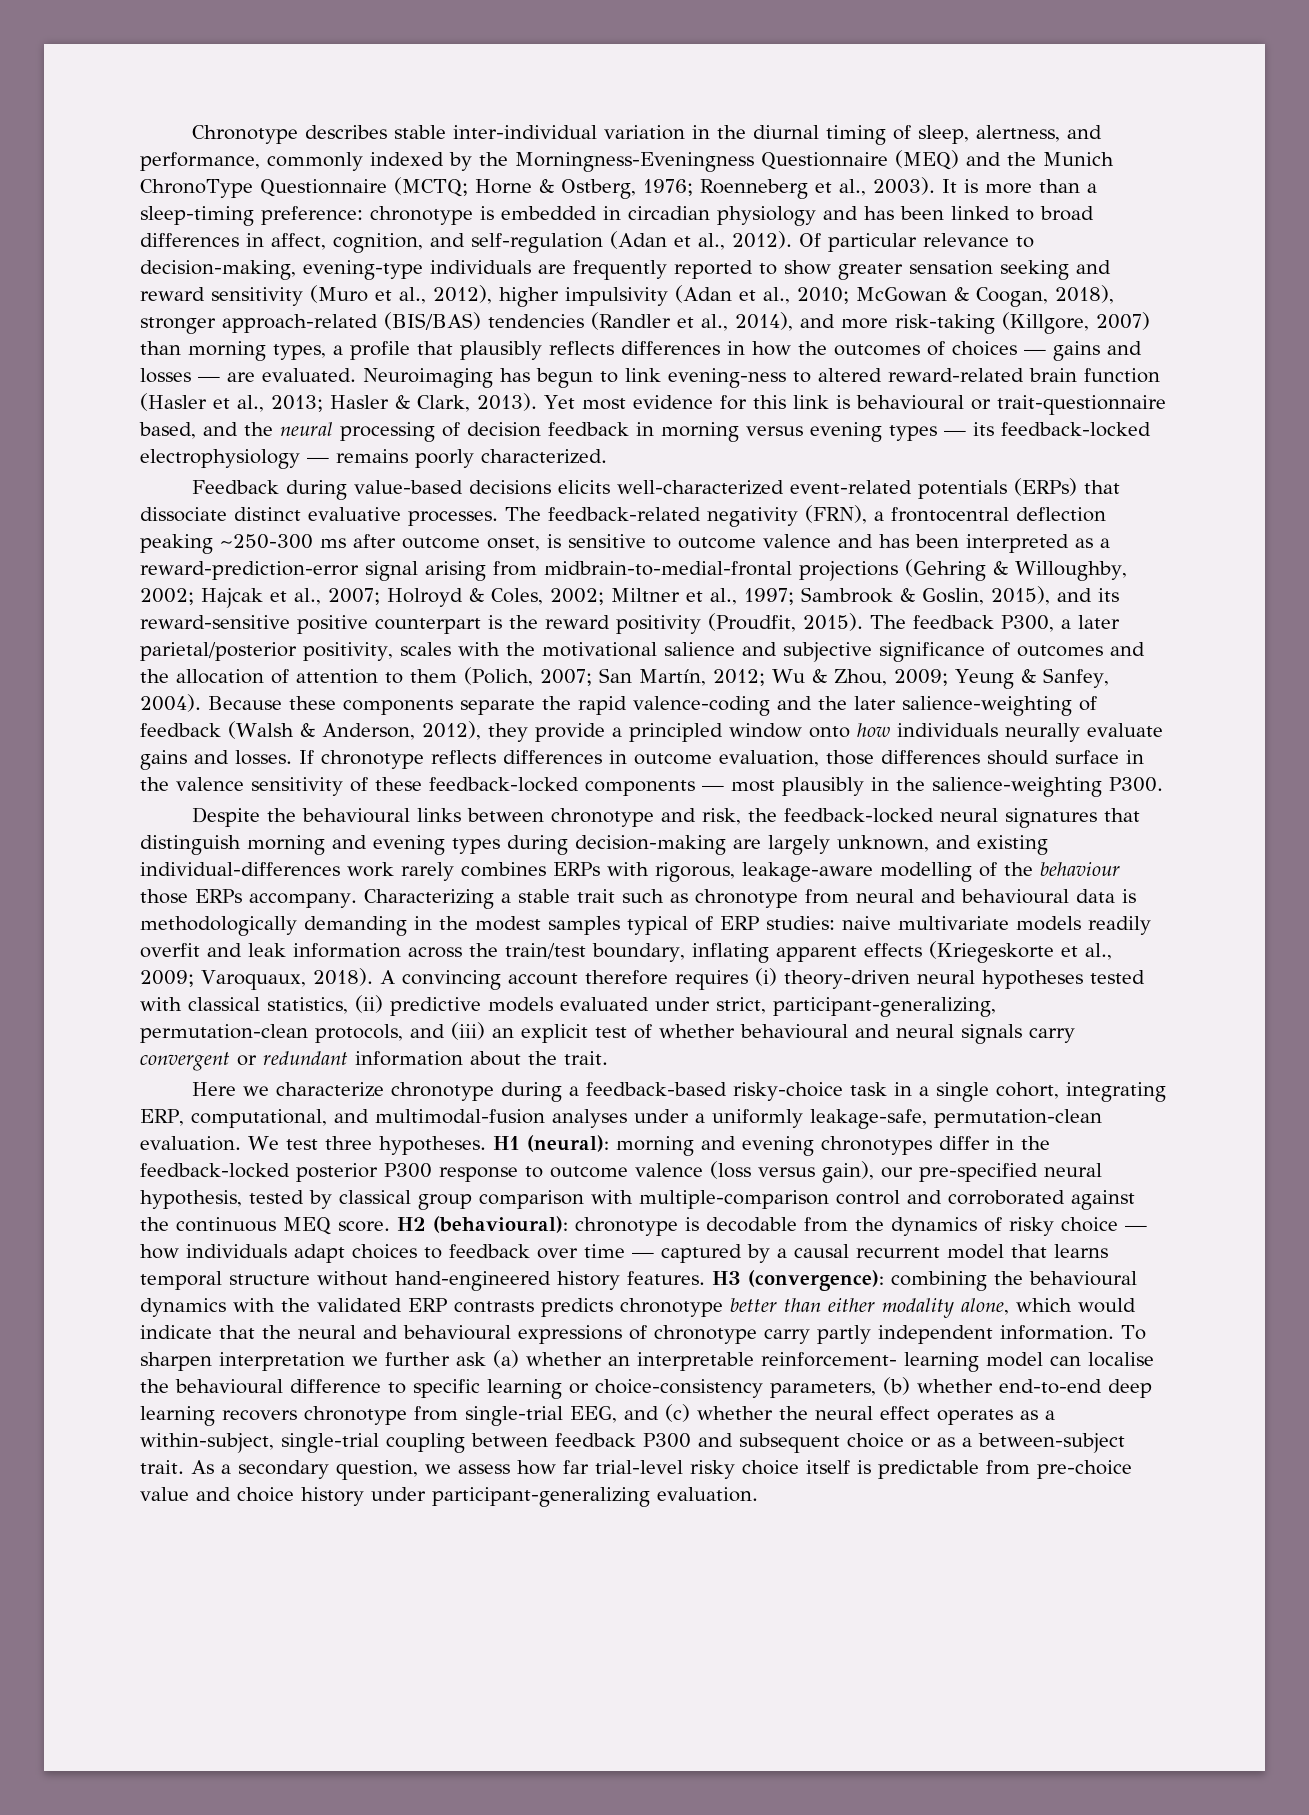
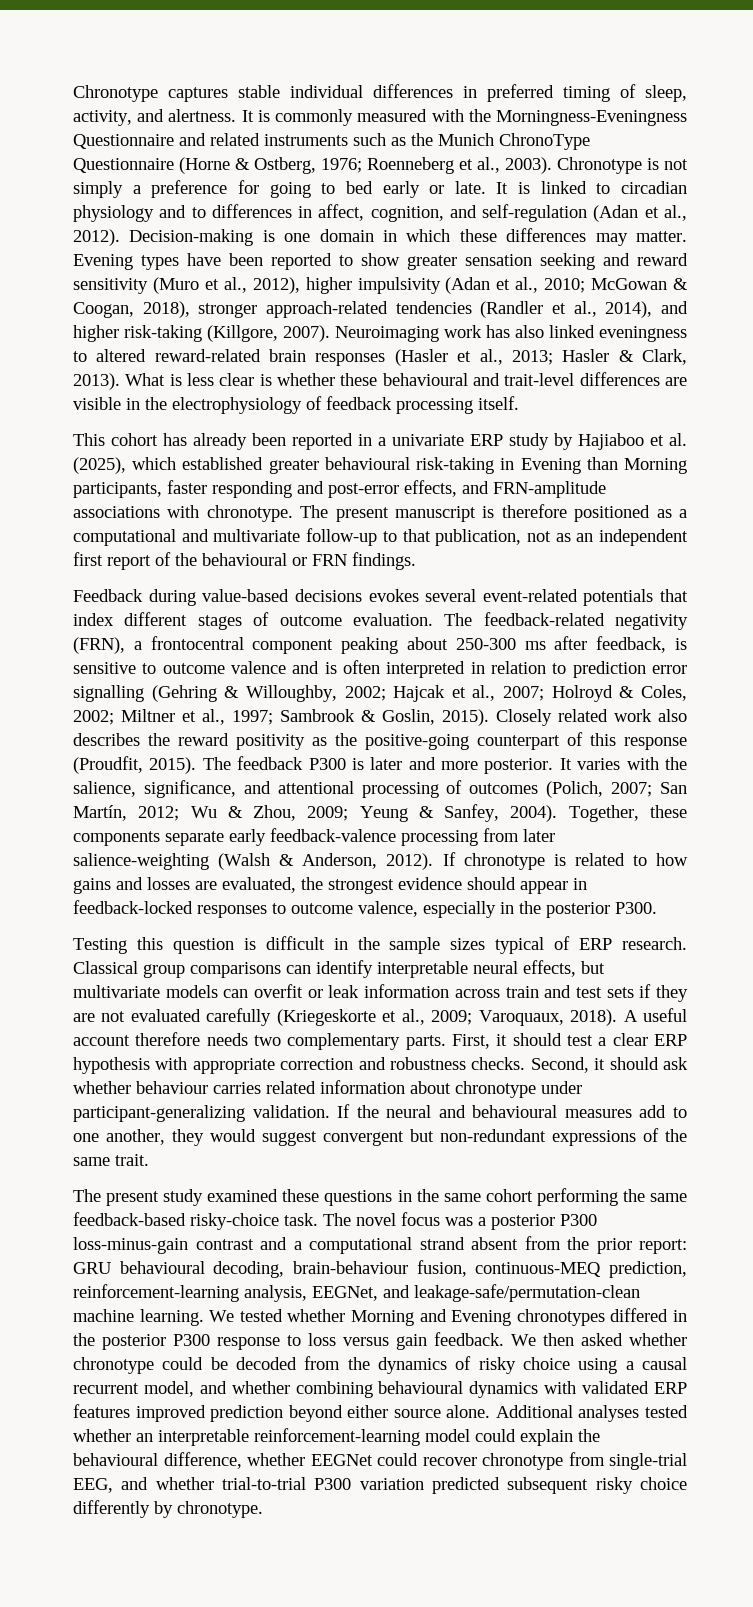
- Chronotype describes stable inter-individual variation in the diurnal timing of sleep, alertness, and performance, commonly indexed by the Morningness-Eveningness Questionnaire (MEQ) and the Munich ChronoType Questionnaire (MCTQ; Horne & Ostberg, 1976; Roenneberg et al., 2003).
+ Chronotype captures stable individual differences in preferred timing of sleep, activity, and alertness. It is commonly measured with the Morningness-Eveningness Questionnaire and related instruments such as the Munich ChronoType Questionnaire (Horne & Ostberg, 1976; Roenneberg et al., 2003).
- It is more than a sleep-timing preference: chronotype is embedded in circadian physiology and has been linked to broad differences in affect, cognition, and self-regulation (Adan et al., 2012).
+ Chronotype is not simply a preference for going to bed early or late. It is linked to circadian physiology and to differences in affect, cognition, and self-regulation (Adan et al., 2012).
- Of particular relevance to decision-making, evening-type individuals are frequently reported to show greater sensation seeking and reward sensitivity (Muro et al., 2012), higher impulsivity (Adan et al., 2010; McGowan & Coogan, 2018), stronger approach-related (BIS/BAS) tendencies (Randler et al., 2014), and more risk-taking (Killgore, 2007) than morning types, a profile that plausibly reflects differences in how the outcomes of choices — gains and losses — are evaluated. Neuroimaging has begun to link evening-ness to altered reward-related brain function (Hasler et al., 2013; Hasler & Clark, 2013).
+ Decision-making is one domain in which these differences may matter. Evening types have been reported to show greater sensation seeking and reward sensitivity (Muro et al., 2012), higher impulsivity (Adan et al., 2010; McGowan & Coogan, 2018), stronger approach-related tendencies (Randler et al., 2014), and higher risk-taking (Killgore, 2007). Neuroimaging work has also linked eveningness to altered reward-related brain responses (Hasler et al., 2013; Hasler & Clark, 2013).
- Yet most evidence for this link is behavioural or trait-questionnaire based, and the neural processing of decision feedback in morning versus evening types — its feedback-locked electrophysiology — remains poorly characterized.
- Feedback during value-based decisions elicits well-characterized event-related potentials (ERPs) that dissociate distinct evaluative processes.
+ What is less clear is whether these behavioural and trait-level differences are visible in the electrophysiology of feedback processing itself.
+ This cohort has already been reported in a univariate ERP study by Hajiaboo et al. (2025), which established greater behavioural risk-taking in Evening than Morning participants, faster responding and post-error effects, and FRN-amplitude associations with chronotype. The present manuscript is therefore positioned as a computational and multivariate follow-up to that publication, not as an independent first report of the behavioural or FRN findings.
+ Feedback during value-based decisions evokes several event-related potentials that index different stages of outcome evaluation.
- The feedback-related negativity (FRN), a frontocentral deflection peaking ~250-300 ms after outcome onset, is sensitive to outcome valence and has been interpreted as a reward-prediction-error signal arising from midbrain-to-medial-frontal projections (Gehring & Willoughby, 2002; Hajcak et al., 2007; Holroyd & Coles, 2002; Miltner et al., 1997; Sambrook & Goslin, 2015), and its reward-sensitive positive counterpart is the reward positivity (Proudfit, 2015). The feedback P300, a later parietal/posterior positivity, scales with the motivational salience and subjective significance of outcomes and the allocation of attention to them (Polich, 2007; San Martín, 2012; Wu & Zhou, 2009; Yeung & Sanfey, 2004).
+ The feedback-related negativity (FRN), a frontocentral component peaking about 250-300 ms after feedback, is sensitive to outcome valence and is often interpreted in relation to prediction error signalling (Gehring & Willoughby, 2002; Hajcak et al., 2007; Holroyd & Coles, 2002; Miltner et al., 1997; Sambrook & Goslin, 2015). Closely related work also describes the reward positivity as the positive-going counterpart of this response (Proudfit, 2015). The feedback P300 is later and more posterior. It varies with the salience, significance, and attentional processing of outcomes (Polich, 2007; San Martín, 2012; Wu & Zhou, 2009; Yeung & Sanfey, 2004).
- Because these components separate the rapid valence-coding and the later salience-weighting of feedback (Walsh & Anderson, 2012), they provide a principled window onto how individuals neurally evaluate gains and losses. If chronotype reflects differences in outcome evaluation, those differences should surface in the valence sensitivity of these feedback-locked components — most plausibly in the salience-weighting P300.
- Despite the behavioural links between chronotype and risk, the feedback-locked neural signatures that distinguish morning and evening types during decision-making are largely unknown, and existing individual-differences work rarely combines ERPs with rigorous, leakage-aware modelling of the behaviour those ERPs accompany. Characterizing a stable trait such as chronotype from neural and behavioural data is methodologically demanding in the modest samples typical of ERP studies: naive multivariate models readily overfit and leak information across the train/test boundary, inflating apparent effects (Kriegeskorte et al., 2009; Varoquaux, 2018).
+ Together, these components separate early feedback-valence processing from later salience-weighting (Walsh & Anderson, 2012). If chronotype is related to how gains and losses are evaluated, the strongest evidence should appear in feedback-locked responses to outcome valence, especially in the posterior P300.
+ Testing this question is difficult in the sample sizes typical of ERP research. Classical group comparisons can identify interpretable neural effects, but multivariate models can overfit or leak information across train and test sets if they are not evaluated carefully (Kriegeskorte et al., 2009; Varoquaux, 2018).
- A convincing account therefore requires (i) theory-driven neural hypotheses tested with classical statistics, (ii) predictive models evaluated under strict, participant-generalizing, permutation-clean protocols, and (iii) an explicit test of whether behavioural and neural signals carry convergent or redundant information about the trait.
- Here we characterize chronotype during a feedback-based risky-choice task in a single cohort, integrating ERP, computational, and multimodal-fusion analyses under a uniformly leakage-safe, permutation-clean evaluation. We test three hypotheses. H1 (neural): morning and evening chronotypes differ in the feedback-locked posterior P300 response to outcome valence (loss versus gain), our pre-specified neural hypothesis, tested by classical group comparison with multiple-comparison control and corroborated against the continuous MEQ score. H2 (behavioural): chronotype is decodable from the dynamics of risky choice — how individuals adapt choices to feedback over time — captured by a causal recurrent model that learns temporal structure without hand-engineered history features. H3 (convergence): combining the behavioural dynamics with the validated ERP contrasts predicts chronotype better than either modality alone, which would indicate that the neural and behavioural expressions of chronotype carry partly independent information. To sharpen interpretation we further ask (a) whether an interpretable reinforcement- learning model can localise the behavioural difference to specific learning or choice-consistency parameters, (b) whether end-to-end deep learning recovers chronotype from single-trial EEG, and (c) whether the neural effect operates as a within-subject, single-trial coupling between feedback P300 and subsequent choice or as a between-subject trait. As a secondary question, we assess how far trial-level risky choice itself is predictable from pre-choice value and choice history under participant-generalizing evaluation.
+ A useful account therefore needs two complementary parts. First, it should test a clear ERP hypothesis with appropriate correction and robustness checks. Second, it should ask whether behaviour carries related information about chronotype under participant-generalizing validation. If the neural and behavioural measures add to one another, they would suggest convergent but non-redundant expressions of the same trait.
+ The present study examined these questions in the same cohort performing the same feedback-based risky-choice task. The novel focus was a posterior P300 loss-minus-gain contrast and a computational strand absent from the prior report: GRU behavioural decoding, brain-behaviour fusion, continuous-MEQ prediction, reinforcement-learning analysis, EEGNet, and leakage-safe/permutation-clean machine learning. We tested whether Morning and Evening chronotypes differed in the posterior P300 response to loss versus gain feedback. We then asked whether chronotype could be decoded from the dynamics of risky choice using a causal recurrent model, and whether combining behavioural dynamics with validated ERP features improved prediction beyond either source alone. Additional analyses tested whether an interpretable reinforcement-learning model could explain the behavioural difference, whether EEGNet could recover chronotype from single-trial EEG, and whether trial-to-trial P300 variation predicted subsequent risky choice differently by chronotype.

